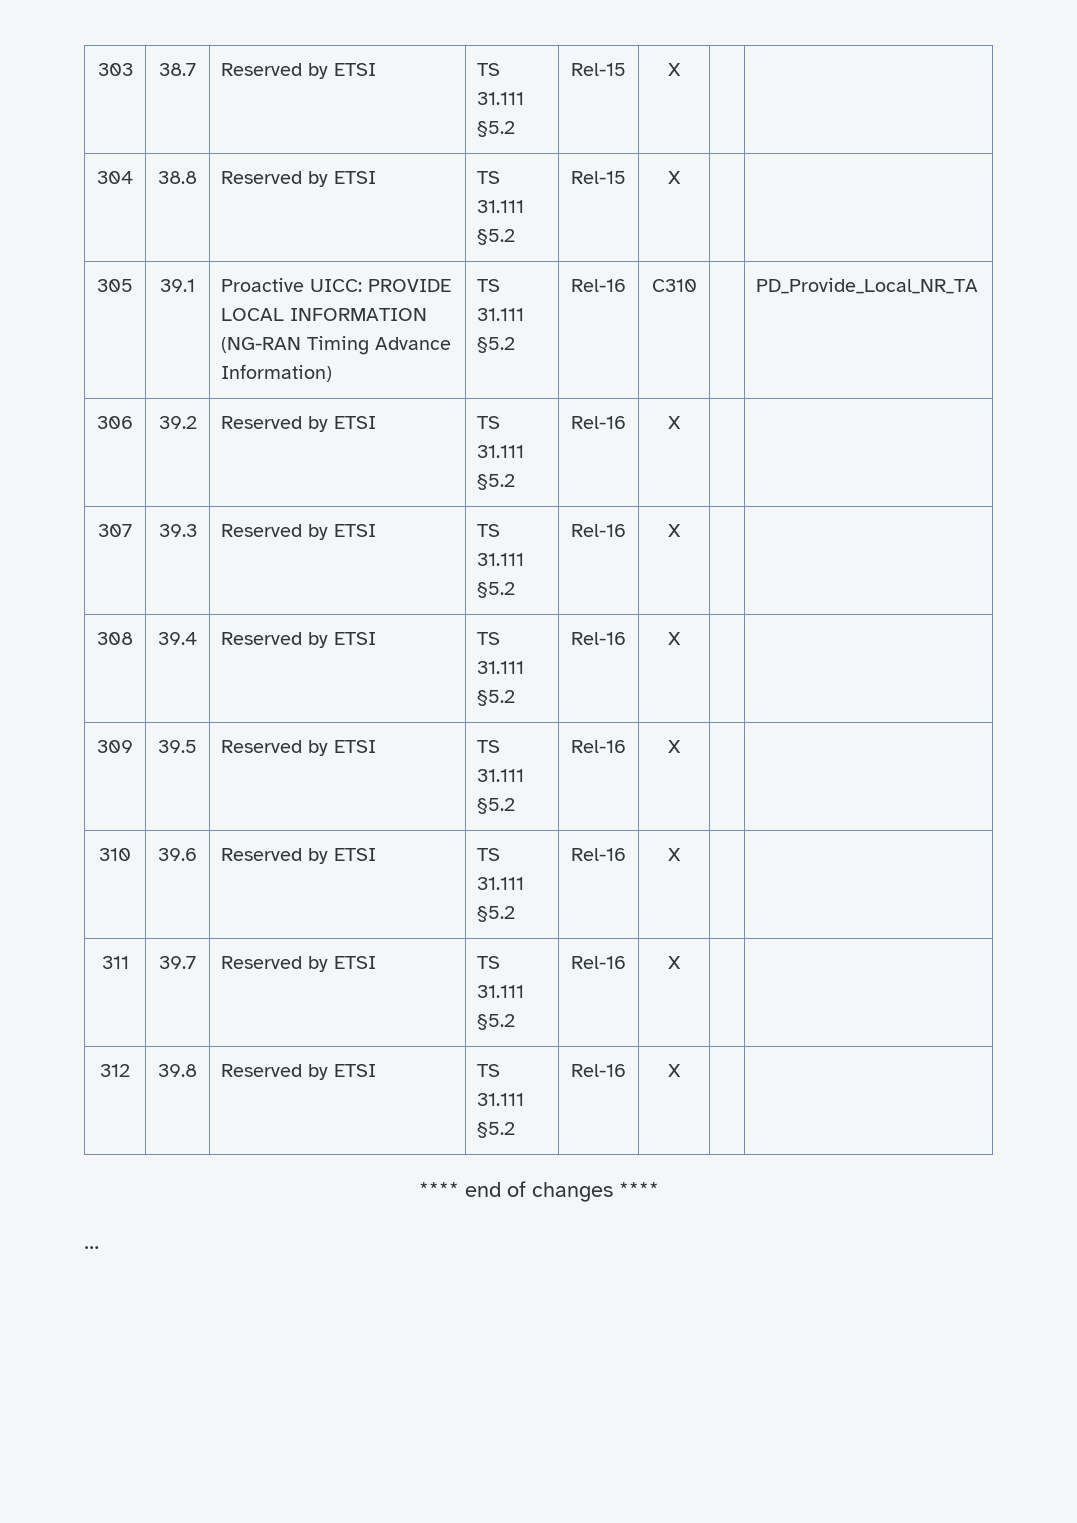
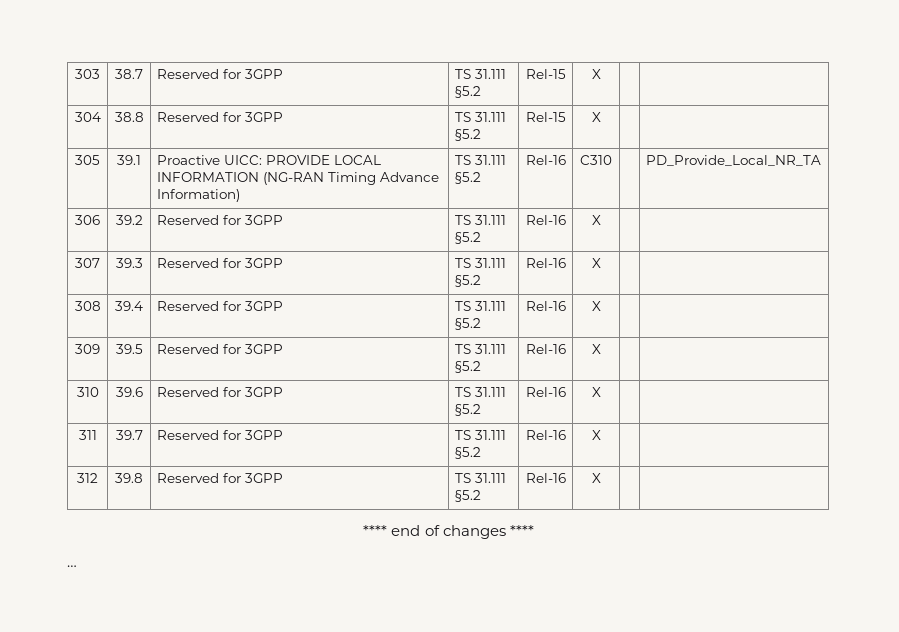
- 303 | 38.7 | Reserved by ETSI | TS 31.111 §5.2 | Rel-15 | X | |
+ 303 | 38.7 | Reserved for 3GPP | TS 31.111 §5.2 | Rel-15 | X | |
- 304 | 38.8 | Reserved by ETSI | TS 31.111 §5.2 | Rel-15 | X | |
+ 304 | 38.8 | Reserved for 3GPP | TS 31.111 §5.2 | Rel-15 | X | |
- 306 | 39.2 | Reserved by ETSI | TS 31.111 §5.2 | Rel-16 | X | |
+ 306 | 39.2 | Reserved for 3GPP | TS 31.111 §5.2 | Rel-16 | X | |
- 307 | 39.3 | Reserved by ETSI | TS 31.111 §5.2 | Rel-16 | X | |
+ 307 | 39.3 | Reserved for 3GPP | TS 31.111 §5.2 | Rel-16 | X | |
- 308 | 39.4 | Reserved by ETSI | TS 31.111 §5.2 | Rel-16 | X | |
+ 308 | 39.4 | Reserved for 3GPP | TS 31.111 §5.2 | Rel-16 | X | |
- 309 | 39.5 | Reserved by ETSI | TS 31.111 §5.2 | Rel-16 | X | |
+ 309 | 39.5 | Reserved for 3GPP | TS 31.111 §5.2 | Rel-16 | X | |
- 310 | 39.6 | Reserved by ETSI | TS 31.111 §5.2 | Rel-16 | X | |
+ 310 | 39.6 | Reserved for 3GPP | TS 31.111 §5.2 | Rel-16 | X | |
- 311 | 39.7 | Reserved by ETSI | TS 31.111 §5.2 | Rel-16 | X | |
+ 311 | 39.7 | Reserved for 3GPP | TS 31.111 §5.2 | Rel-16 | X | |
- 312 | 39.8 | Reserved by ETSI | TS 31.111 §5.2 | Rel-16 | X | |
+ 312 | 39.8 | Reserved for 3GPP | TS 31.111 §5.2 | Rel-16 | X | |

